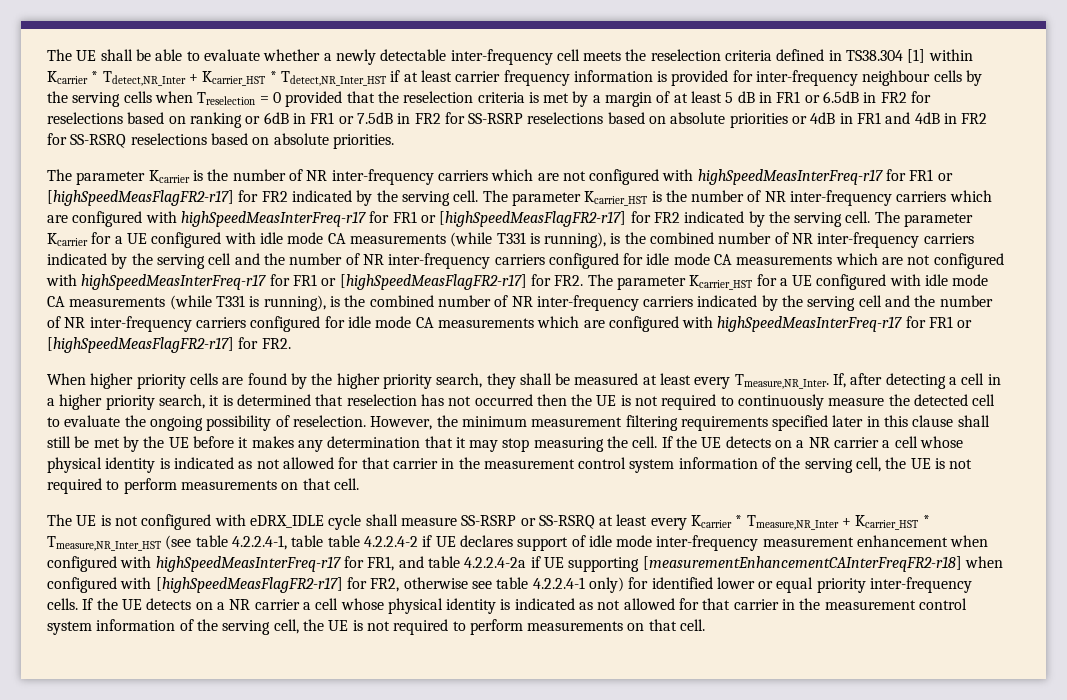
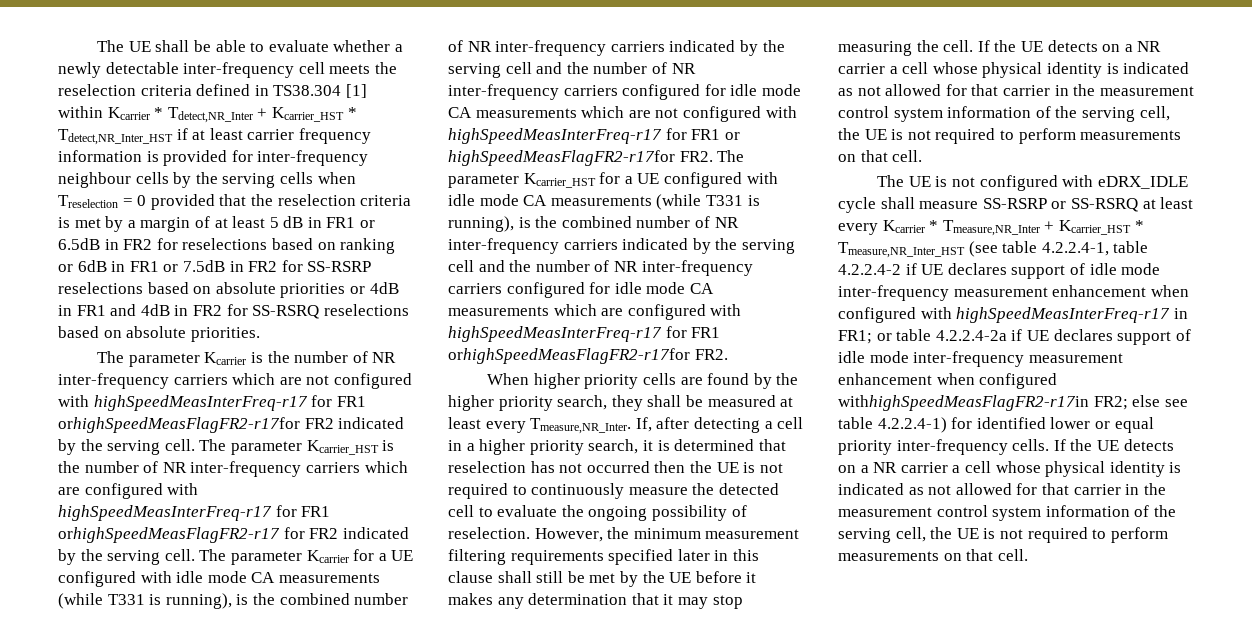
- The parameter Kcarrier is the number of NR inter-frequency carriers which are not configured with highSpeedMeasInterFreq-r17 for FR1 or [highSpeedMeasFlagFR2-r17] for FR2 indicated by the serving cell.
+ The parameter Kcarrier is the number of NR inter-frequency carriers which are not configured with highSpeedMeasInterFreq-r17 for FR1 orhighSpeedMeasFlagFR2-r17for FR2 indicated by the serving cell.
- The parameter Kcarrier_HST is the number of NR inter-frequency carriers which are configured with highSpeedMeasInterFreq-r17 for FR1 or [highSpeedMeasFlagFR2-r17] for FR2 indicated by the serving cell.
+ The parameter Kcarrier_HST is the number of NR inter-frequency carriers which are configured with highSpeedMeasInterFreq-r17 for FR1 orhighSpeedMeasFlagFR2-r17 for FR2 indicated by the serving cell.
- The parameter Kcarrier for a UE configured with idle mode CA measurements (while T331 is running), is the combined number of NR inter-frequency carriers indicated by the serving cell and the number of NR inter-frequency carriers configured for idle mode CA measurements which are not configured with highSpeedMeasInterFreq-r17 for FR1 or [highSpeedMeasFlagFR2-r17] for FR2. The parameter Kcarrier_HST for a UE configured with idle mode CA measurements (while T331 is running), is the combined number of NR inter-frequency carriers indicated by the serving cell and the number of NR inter-frequency carriers configured for idle mode CA measurements which are configured with highSpeedMeasInterFreq-r17 for FR1 or [highSpeedMeasFlagFR2-r17] for FR2.
+ The parameter Kcarrier for a UE configured with idle mode CA measurements (while T331 is running), is the combined number of NR inter-frequency carriers indicated by the serving cell and the number of NR inter-frequency carriers configured for idle mode CA measurements which are not configured with highSpeedMeasInterFreq-r17 for FR1 or highSpeedMeasFlagFR2-r17for FR2. The parameter Kcarrier_HST for a UE configured with idle mode CA measurements (while T331 is running), is the combined number of NR inter-frequency carriers indicated by the serving cell and the number of NR inter-frequency carriers configured for idle mode CA measurements which are configured with highSpeedMeasInterFreq-r17 for FR1 orhighSpeedMeasFlagFR2-r17for FR2.
- The UE is not configured with eDRX_IDLE cycle shall measure SS-RSRP or SS-RSRQ at least every Kcarrier * Tmeasure,NR_Inter + Kcarrier_HST * Tmeasure,NR_Inter_HST (see table 4.2.2.4-1, table table 4.2.2.4-2 if UE declares support of idle mode inter-frequency measurement enhancement when configured with highSpeedMeasInterFreq-r17 for FR1, and table 4.2.2.4-2a if UE supporting [measurementEnhancementCAInterFreqFR2-r18] when configured with [highSpeedMeasFlagFR2-r17] for FR2, otherwise see table 4.2.2.4-1 only) for identified lower or equal priority inter-frequency cells.
+ The UE is not configured with eDRX_IDLE cycle shall measure SS-RSRP or SS-RSRQ at least every Kcarrier * Tmeasure,NR_Inter + Kcarrier_HST * Tmeasure,NR_Inter_HST (see table 4.2.2.4-1, table 4.2.2.4-2 if UE declares support of idle mode inter-frequency measurement enhancement when configured with highSpeedMeasInterFreq-r17 in FR1; or table 4.2.2.4-2a if UE declares support of idle mode inter-frequency measurement enhancement when configured withhighSpeedMeasFlagFR2-r17in FR2; else see table 4.2.2.4-1) for identified lower or equal priority inter-frequency cells.

